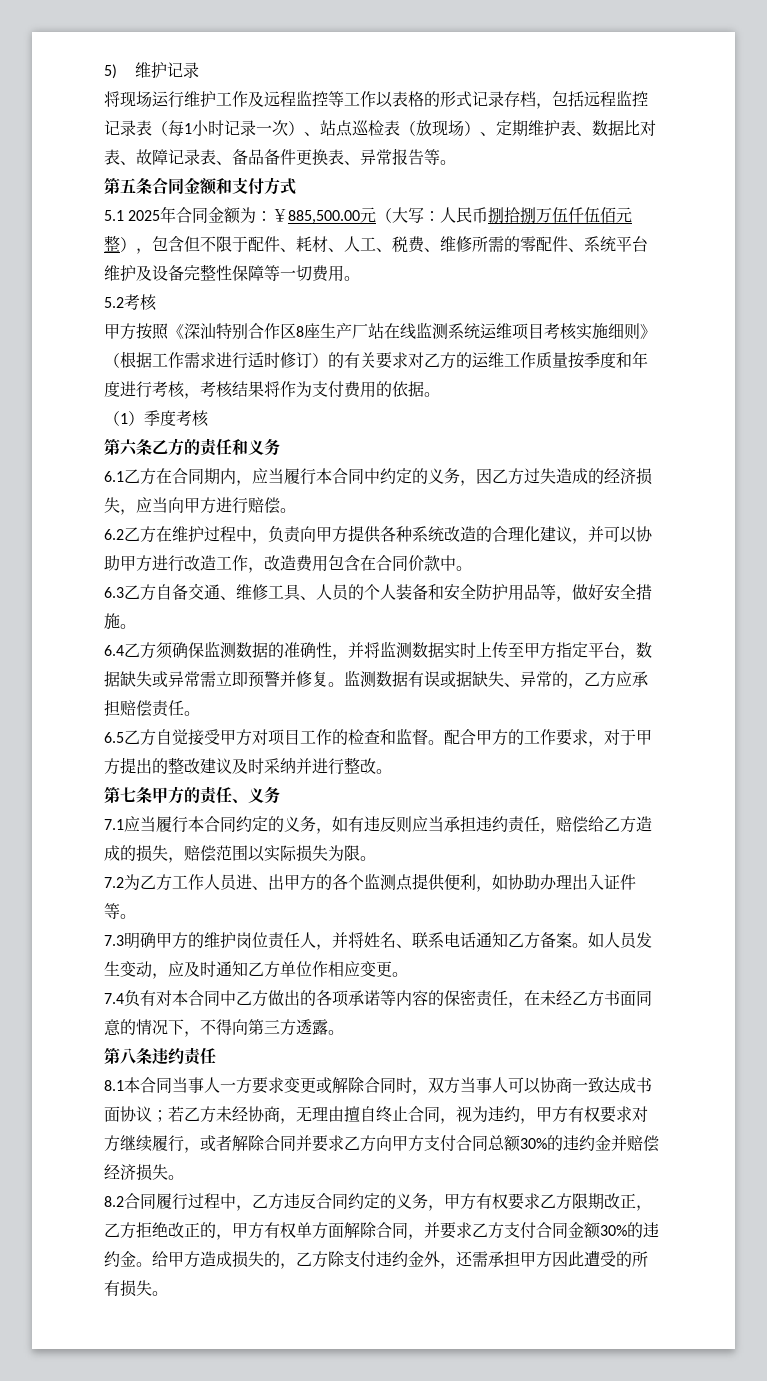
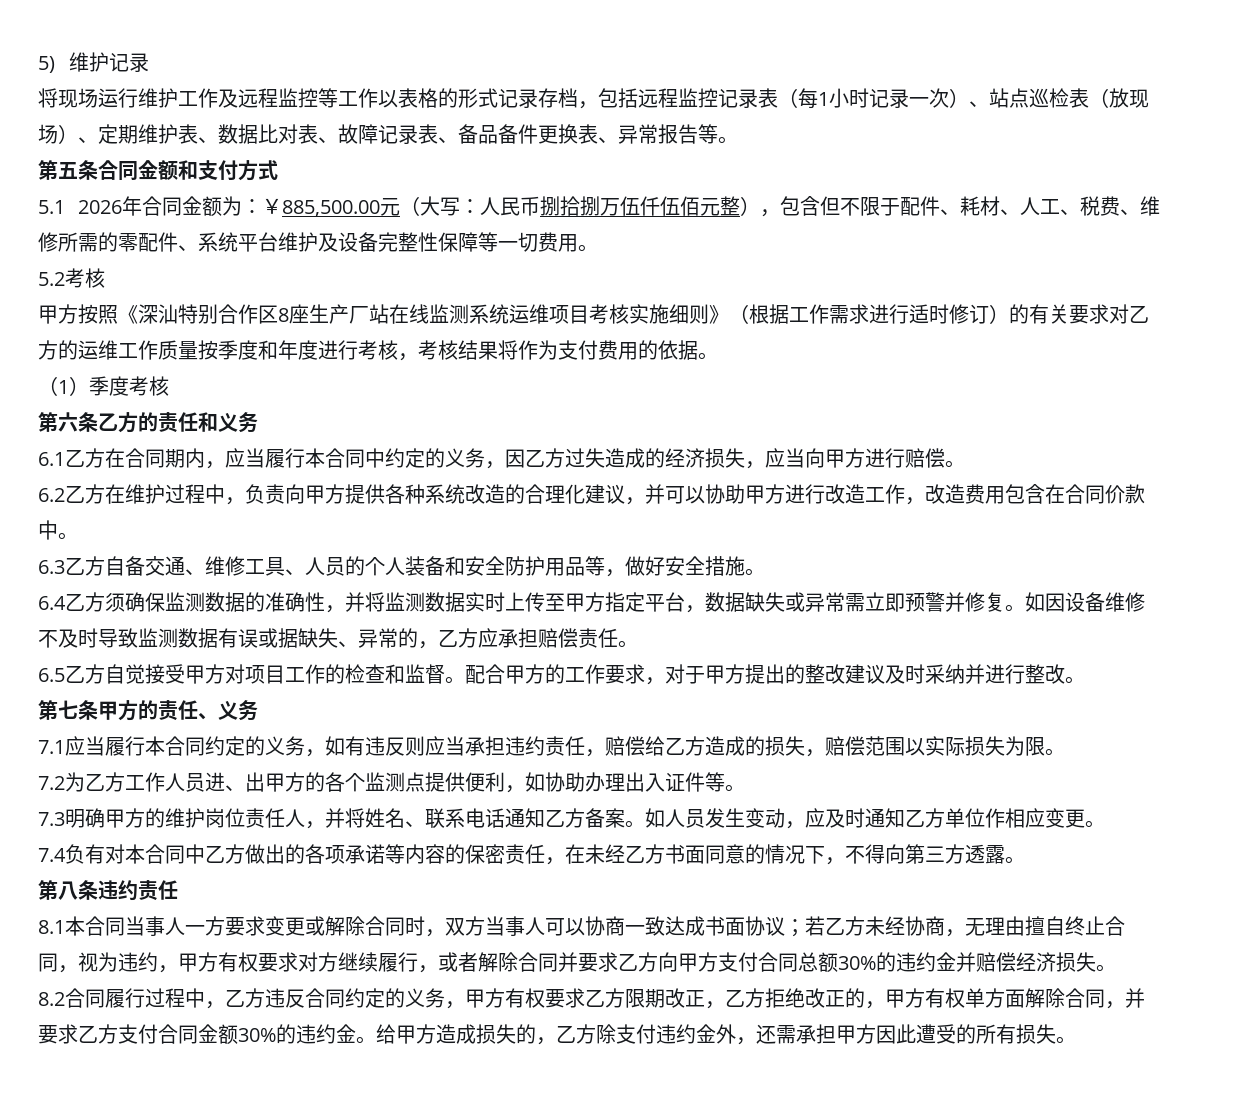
- 5.1 2025年合同金额为：￥885,500.00元（大写：人民币捌拾捌万伍仟伍佰元整），包含但不限于配件、耗材、人工、税费、维修所需的零配件、系统平台维护及设备完整性保障等一切费用。
+ 5.1 2026年合同金额为：￥885,500.00元（大写：人民币捌拾捌万伍仟伍佰元整），包含但不限于配件、耗材、人工、税费、维修所需的零配件、系统平台维护及设备完整性保障等一切费用。
- 监测数据有误或据缺失、异常的，乙方应承担赔偿责任。
+ 如因设备维修不及时导致监测数据有误或据缺失、异常的，乙方应承担赔偿责任。

